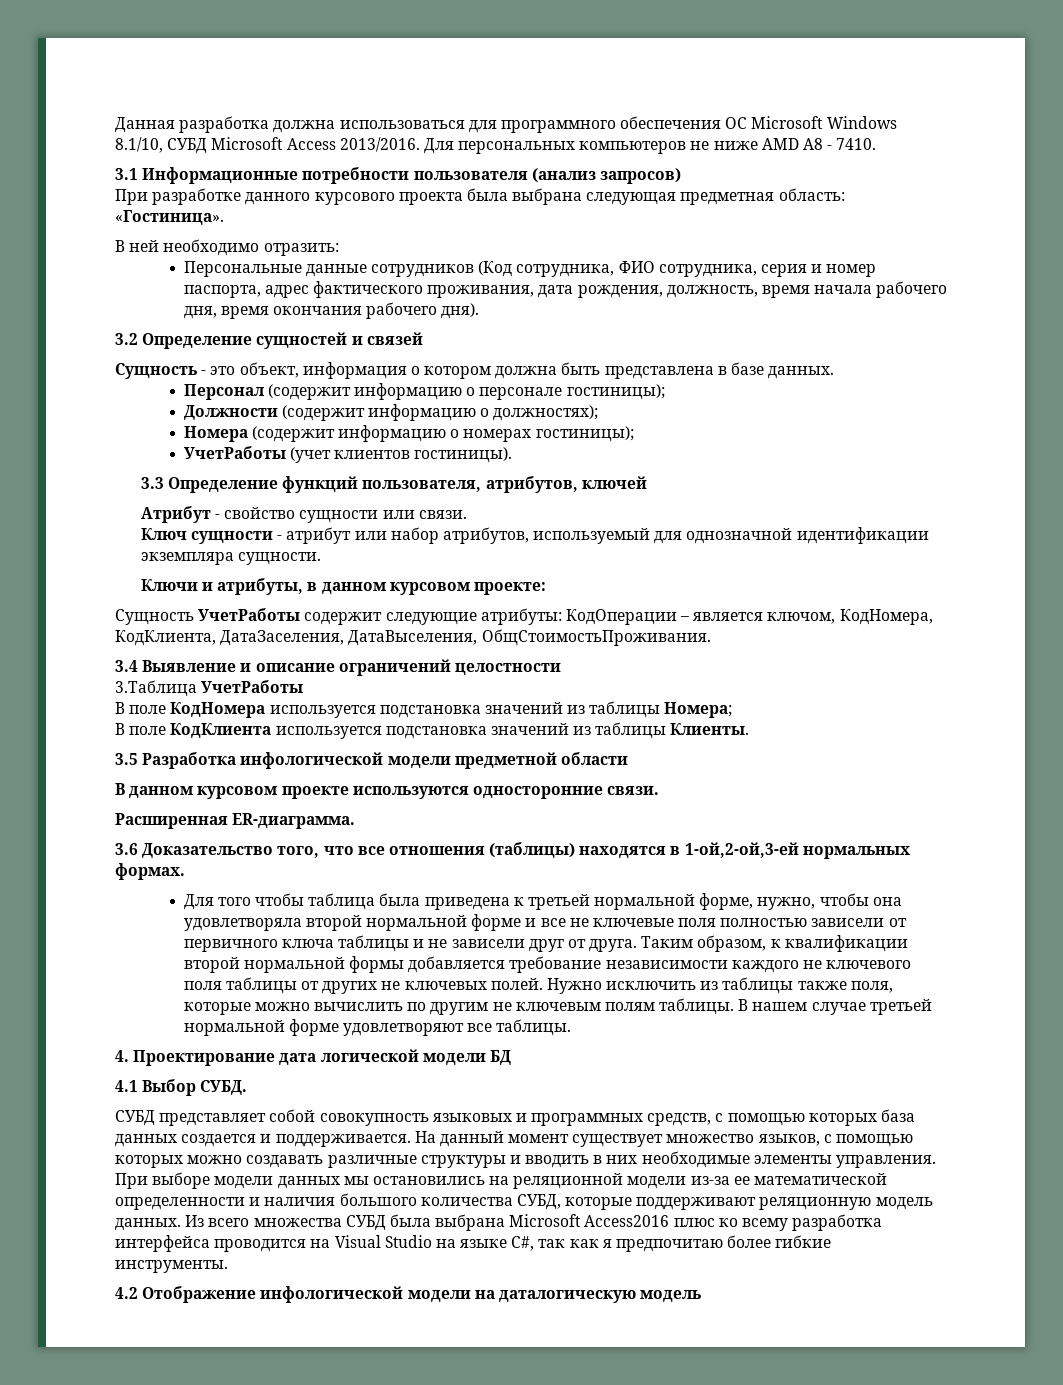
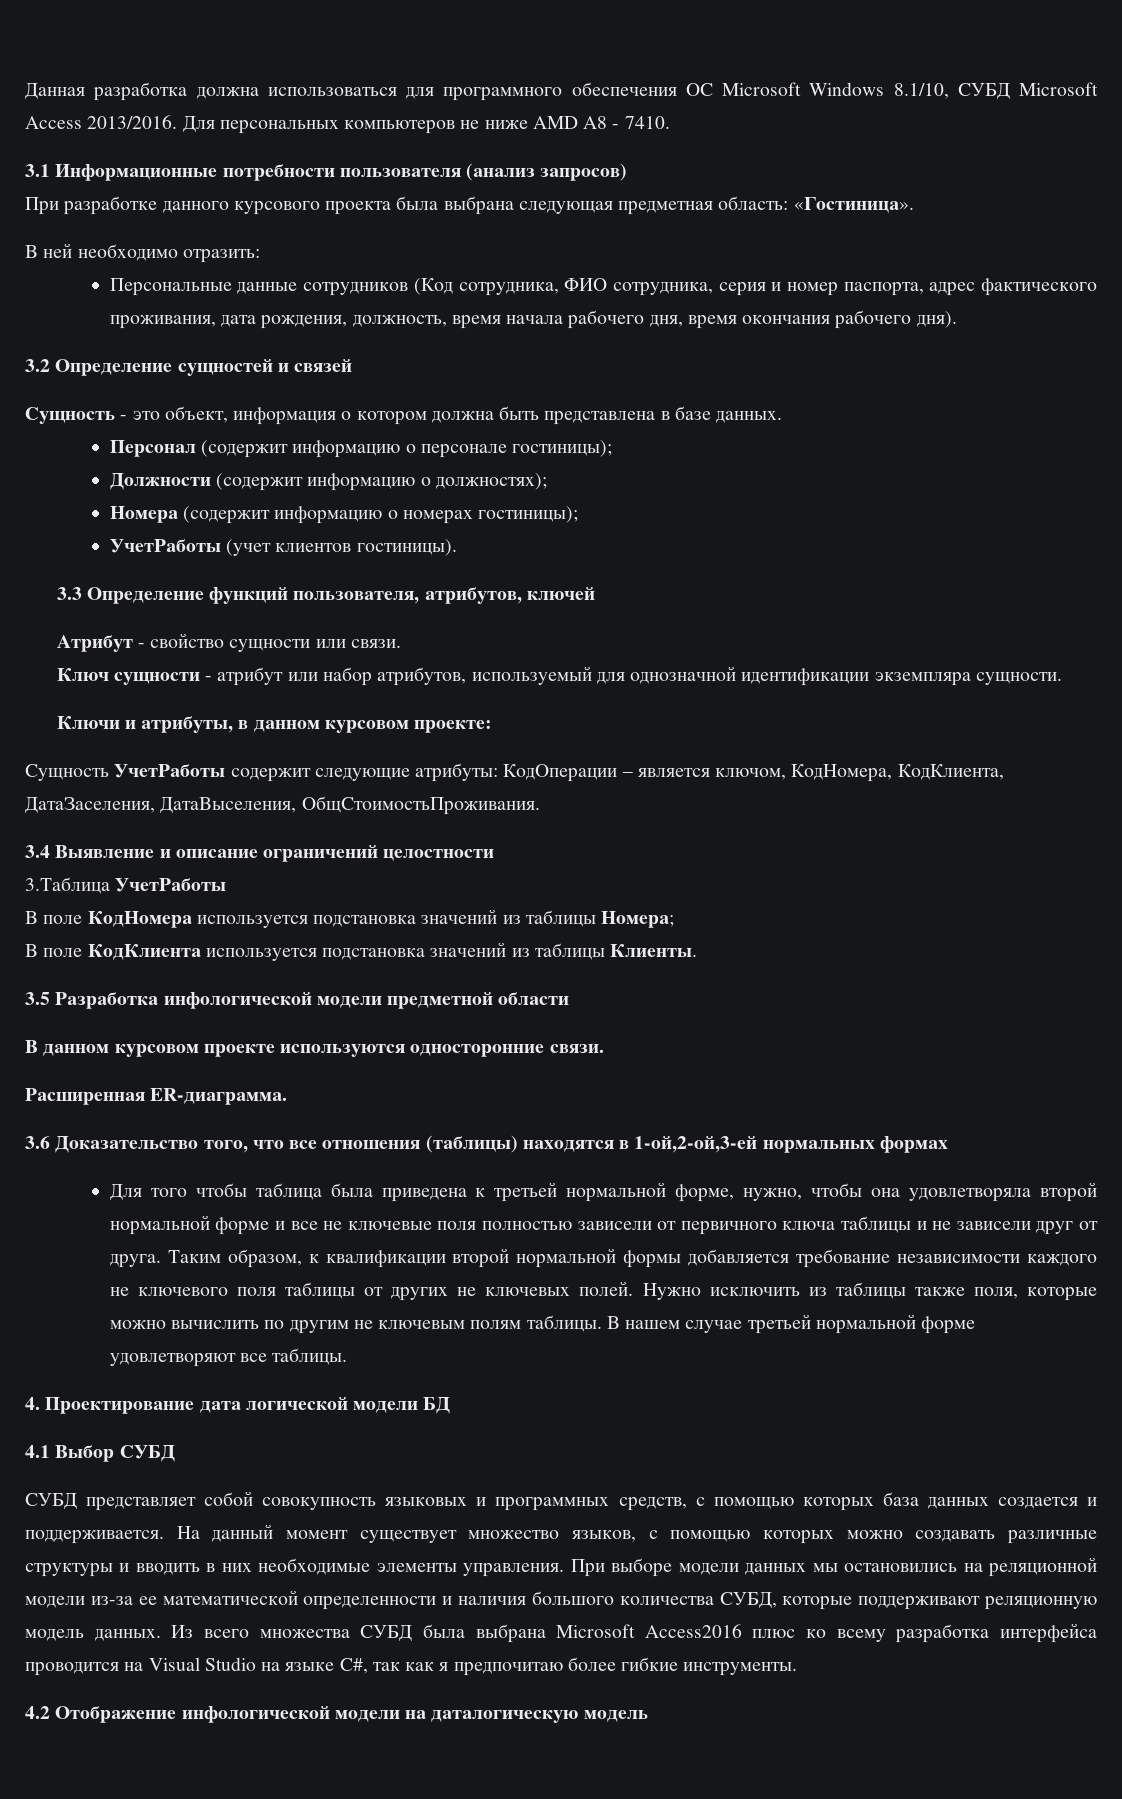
- 3.6 Доказательство того, что все отношения (таблицы) находятся в 1-ой,2-ой,3-ей нормальных формах.
+ 3.6 Доказательство того, что все отношения (таблицы) находятся в 1-ой,2-ой,3-ей нормальных формах
- 4.1 Выбор СУБД.
+ 4.1 Выбор СУБД

